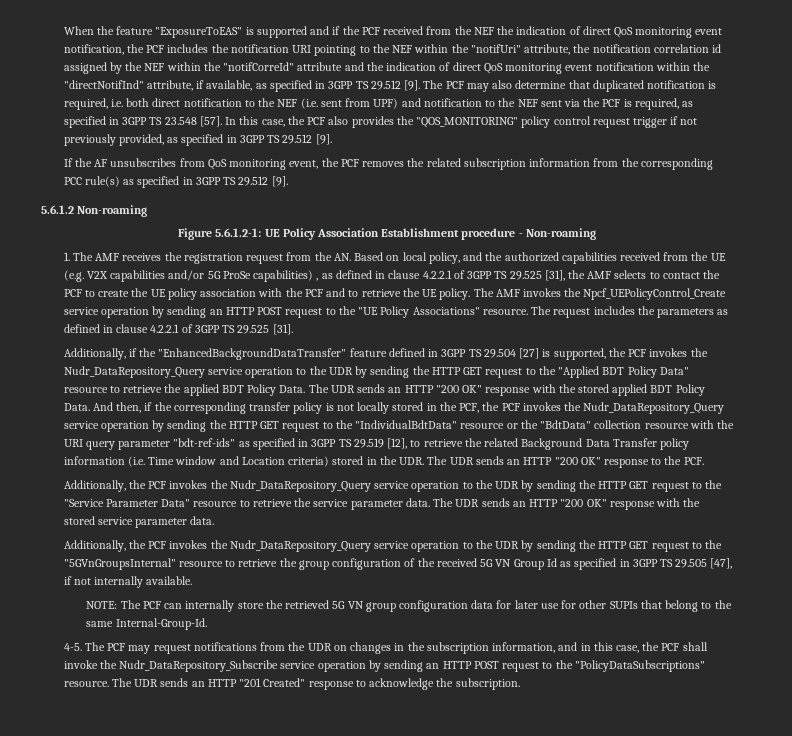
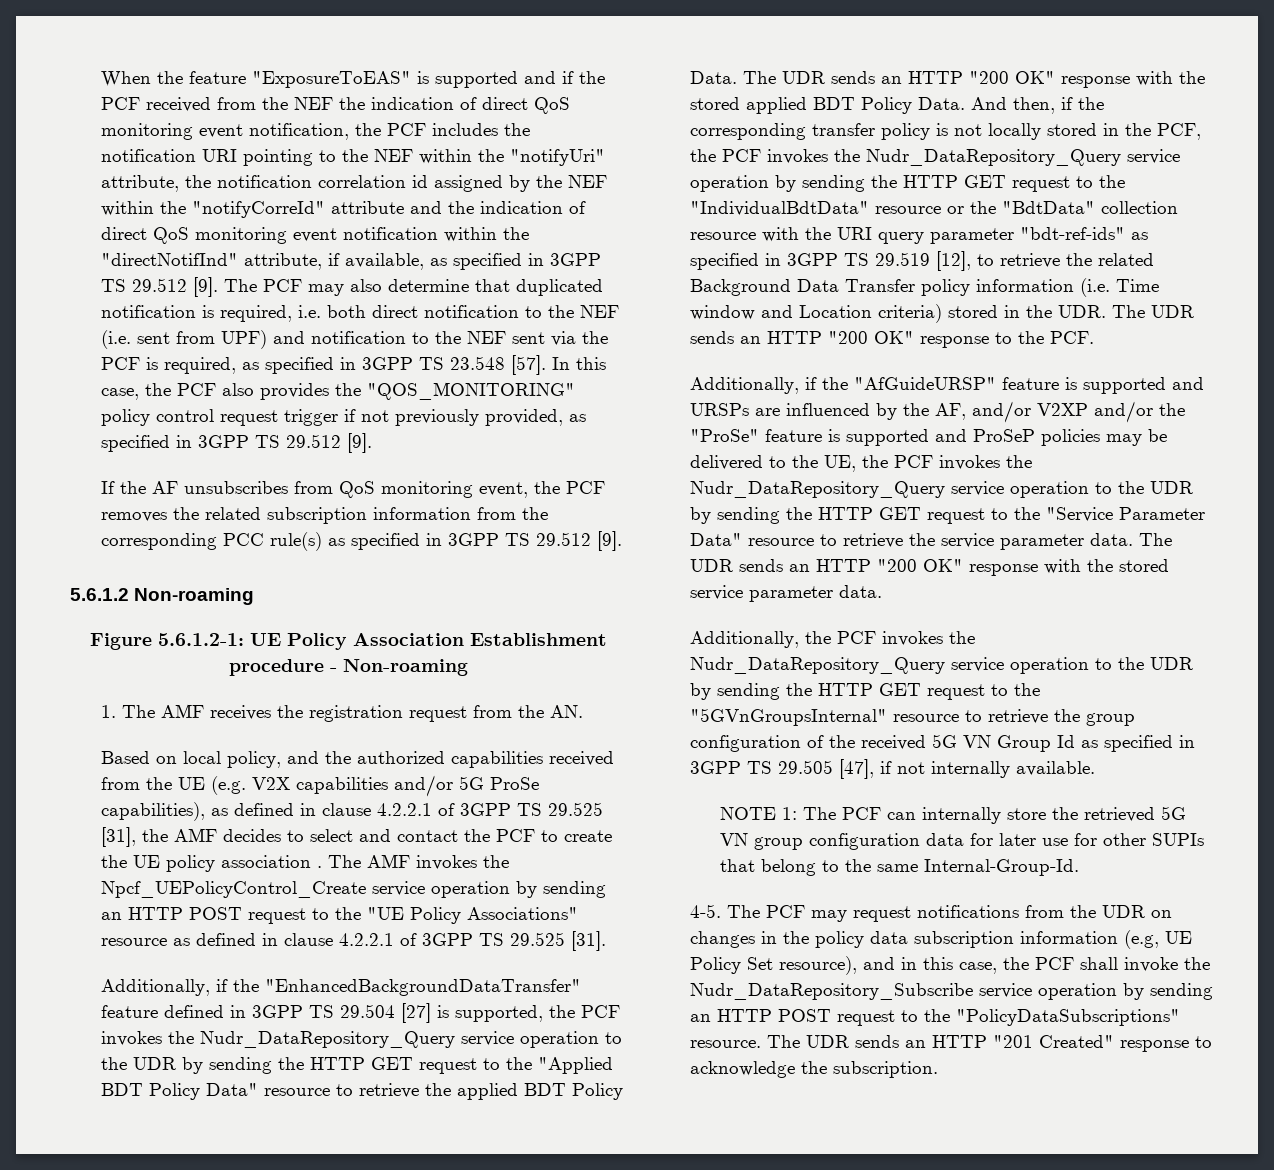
- When the feature "ExposureToEAS" is supported and if the PCF received from the NEF the indication of direct QoS monitoring event notification, the PCF includes the notification URI pointing to the NEF within the "notifUri" attribute, the notification correlation id assigned by the NEF within the "notifCorreId" attribute and the indication of direct QoS monitoring event notification within the "directNotifInd" attribute, if available, as specified in 3GPP TS 29.512 [9].
+ When the feature "ExposureToEAS" is supported and if the PCF received from the NEF the indication of direct QoS monitoring event notification, the PCF includes the notification URI pointing to the NEF within the "notifyUri" attribute, the notification correlation id assigned by the NEF within the "notifyCorreId" attribute and the indication of direct QoS monitoring event notification within the "directNotifInd" attribute, if available, as specified in 3GPP TS 29.512 [9].
- 1. The AMF receives the registration request from the AN. Based on local policy, and the authorized capabilities received from the UE (e.g. V2X capabilities and/or 5G ProSe capabilities) , as defined in clause 4.2.2.1 of 3GPP TS 29.525 [31], the AMF selects to contact the PCF to create the UE policy association with the PCF and to retrieve the UE policy.
+ 1. The AMF receives the registration request from the AN.
+ Based on local policy, and the authorized capabilities received from the UE (e.g. V2X capabilities and/or 5G ProSe capabilities), as defined in clause 4.2.2.1 of 3GPP TS 29.525 [31], the AMF decides to select and contact the PCF to create the UE policy association .
- The AMF invokes the Npcf_UEPolicyControl_Create service operation by sending an HTTP POST request to the "UE Policy Associations" resource. The request includes the parameters as defined in clause 4.2.2.1 of 3GPP TS 29.525 [31].
+ The AMF invokes the Npcf_UEPolicyControl_Create service operation by sending an HTTP POST request to the "UE Policy Associations" resource as defined in clause 4.2.2.1 of 3GPP TS 29.525 [31].
- Additionally, the PCF invokes the Nudr_DataRepository_Query service operation to the UDR by sending the HTTP GET request to the "Service Parameter Data" resource to retrieve the service parameter data.
+ Additionally, if the "AfGuideURSP" feature is supported and URSPs are influenced by the AF, and/or V2XP and/or the "ProSe" feature is supported and ProSeP policies may be delivered to the UE, the PCF invokes the Nudr_DataRepository_Query service operation to the UDR by sending the HTTP GET request to the "Service Parameter Data" resource to retrieve the service parameter data.
- NOTE: The PCF can internally store the retrieved 5G VN group configuration data for later use for other SUPIs that belong to the same Internal-Group-Id.
+ NOTE 1: The PCF can internally store the retrieved 5G VN group configuration data for later use for other SUPIs that belong to the same Internal-Group-Id.
- The PCF may request notifications from the UDR on changes in the subscription information, and in this case, the PCF shall invoke the Nudr_DataRepository_Subscribe service operation by sending an HTTP POST request to the "PolicyDataSubscriptions" resource.
+ The PCF may request notifications from the UDR on changes in the policy data subscription information (e.g, UE Policy Set resource), and in this case, the PCF shall invoke the Nudr_DataRepository_Subscribe service operation by sending an HTTP POST request to the "PolicyDataSubscriptions" resource.

